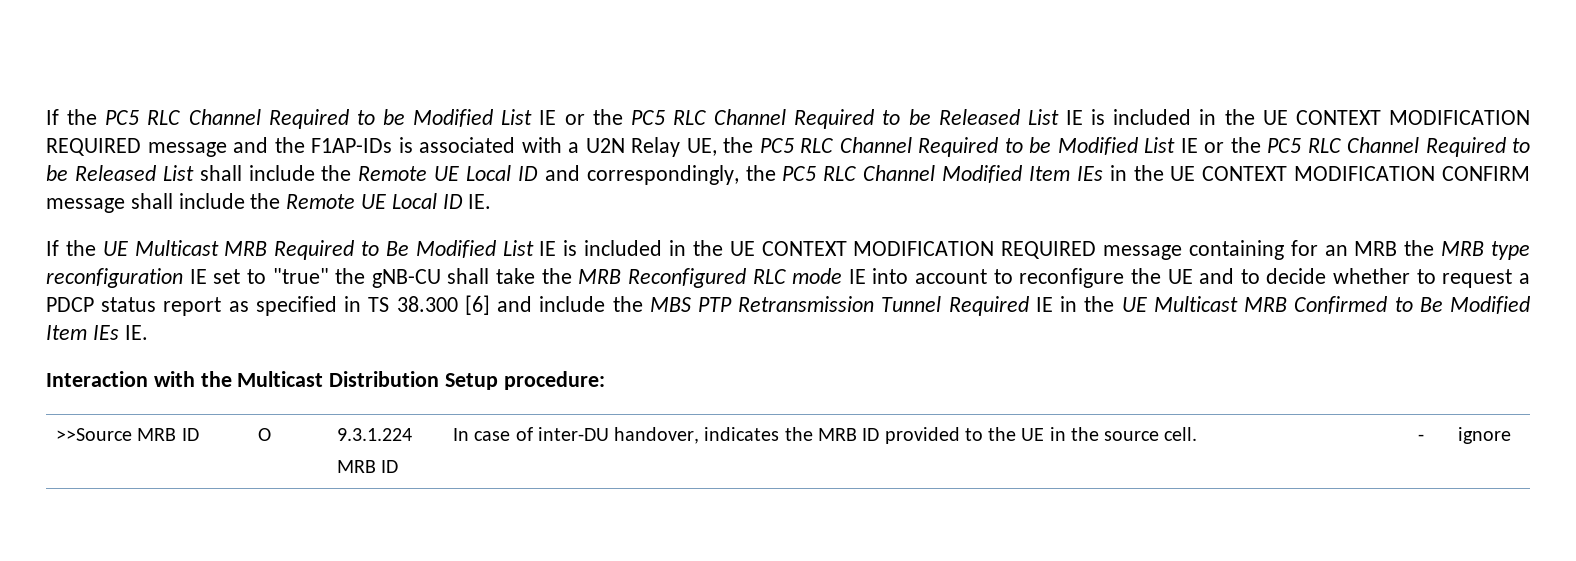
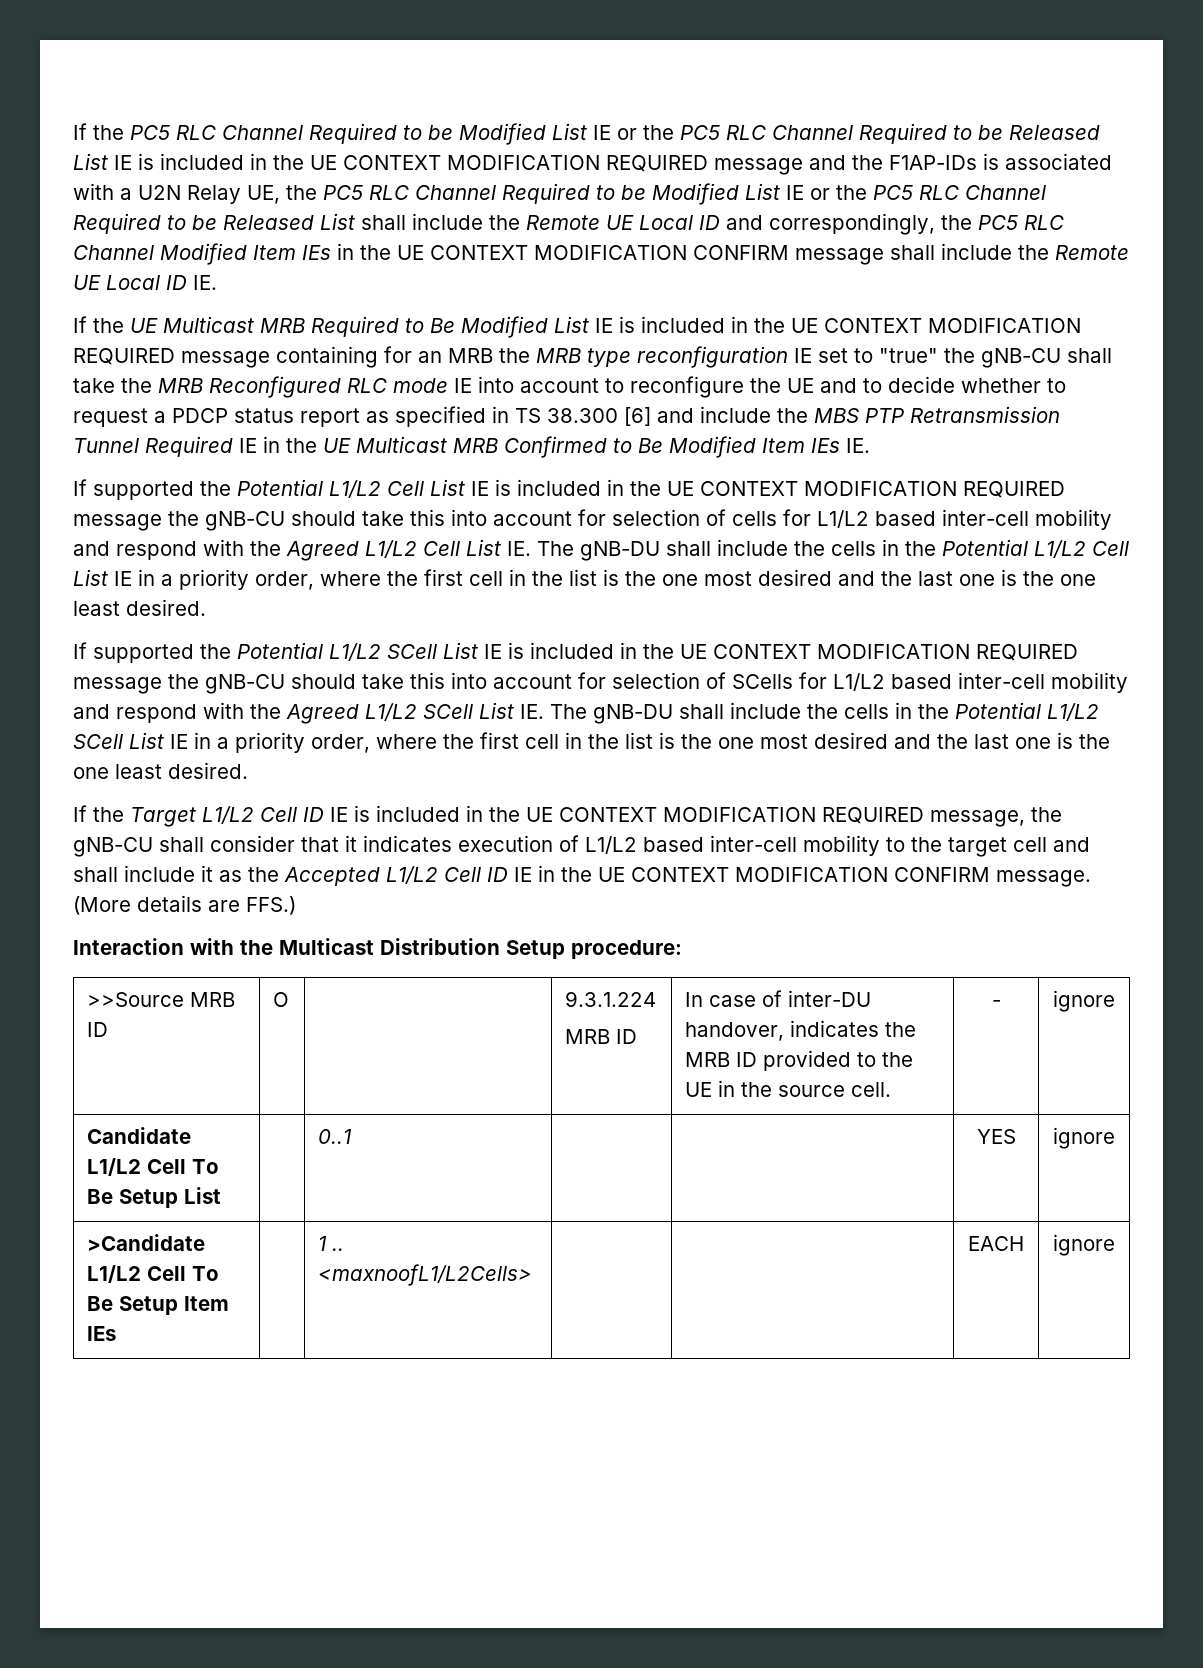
+ If supported the Potential L1/L2 Cell List IE is included in the UE CONTEXT MODIFICATION REQUIRED message the gNB-CU should take this into account for selection of cells for L1/L2 based inter-cell mobility and respond with the Agreed L1/L2 Cell List IE. The gNB-DU shall include the cells in the Potential L1/L2 Cell List IE in a priority order, where the first cell in the list is the one most desired and the last one is the one least desired.
+ If supported the Potential L1/L2 SCell List IE is included in the UE CONTEXT MODIFICATION REQUIRED message the gNB-CU should take this into account for selection of SCells for L1/L2 based inter-cell mobility and respond with the Agreed L1/L2 SCell List IE. The gNB-DU shall include the cells in the Potential L1/L2 SCell List IE in a priority order, where the first cell in the list is the one most desired and the last one is the one least desired.
+ If the Target L1/L2 Cell ID IE is included in the UE CONTEXT MODIFICATION REQUIRED message, the gNB-CU shall consider that it indicates execution of L1/L2 based inter-cell mobility to the target cell and shall include it as the Accepted L1/L2 Cell ID IE in the UE CONTEXT MODIFICATION CONFIRM message. (More details are FFS.)
+ Candidate L1/L2 Cell To Be Setup List | | 0..1 | | | YES | ignore
+ >Candidate L1/L2 Cell To Be Setup Item IEs | | 1 .. <maxnoofL1/L2Cells> | | | EACH | ignore

